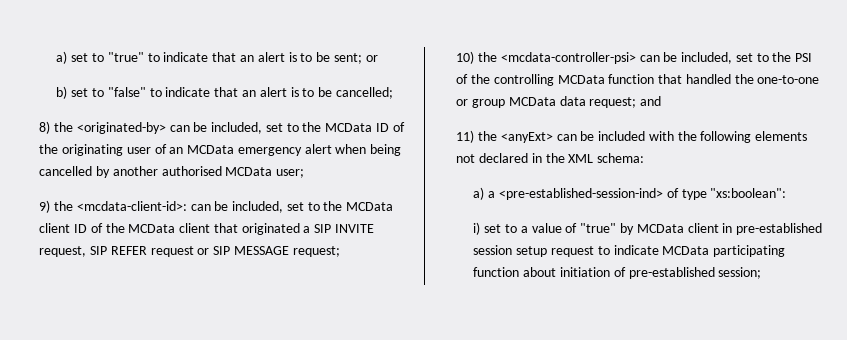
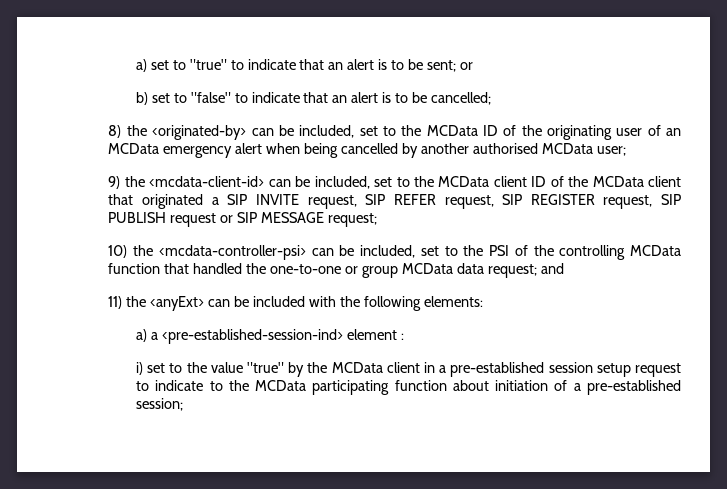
- 9) the <mcdata-client-id>: can be included, set to the MCData client ID of the MCData client that originated a SIP INVITE request, SIP REFER request or SIP MESSAGE request;
+ 9) the <mcdata-client-id> can be included, set to the MCData client ID of the MCData client that originated a SIP INVITE request, SIP REFER request, SIP REGISTER request, SIP PUBLISH request or SIP MESSAGE request;
- 11) the <anyExt> can be included with the following elements not declared in the XML schema:
+ 11) the <anyExt> can be included with the following elements:
- a) a <pre-established-session-ind> of type "xs:boolean":
+ a) a <pre-established-session-ind> element :
- i) set to a value of "true" by MCData client in pre-established session setup request to indicate MCData participating function about initiation of pre-established session;
+ i) set to the value "true" by the MCData client in a pre-established session setup request to indicate to the MCData participating function about initiation of a pre-established session;

